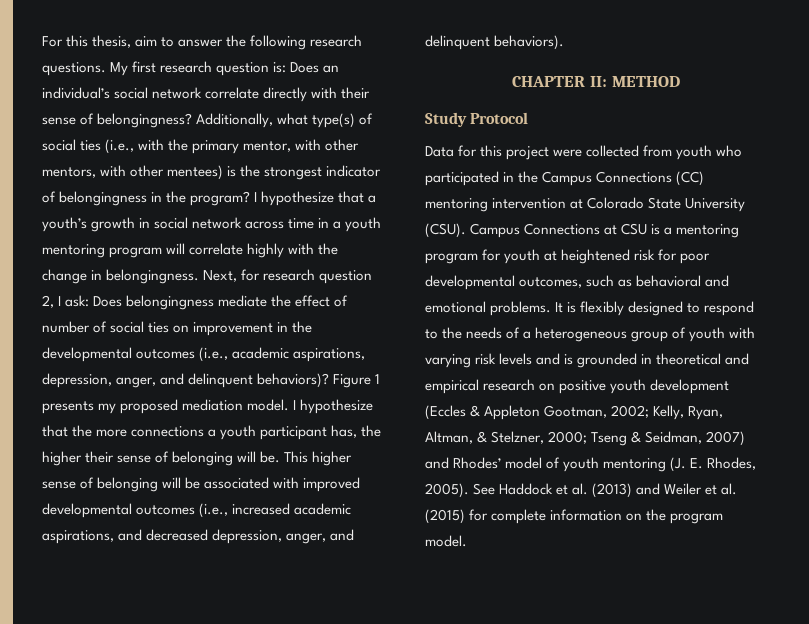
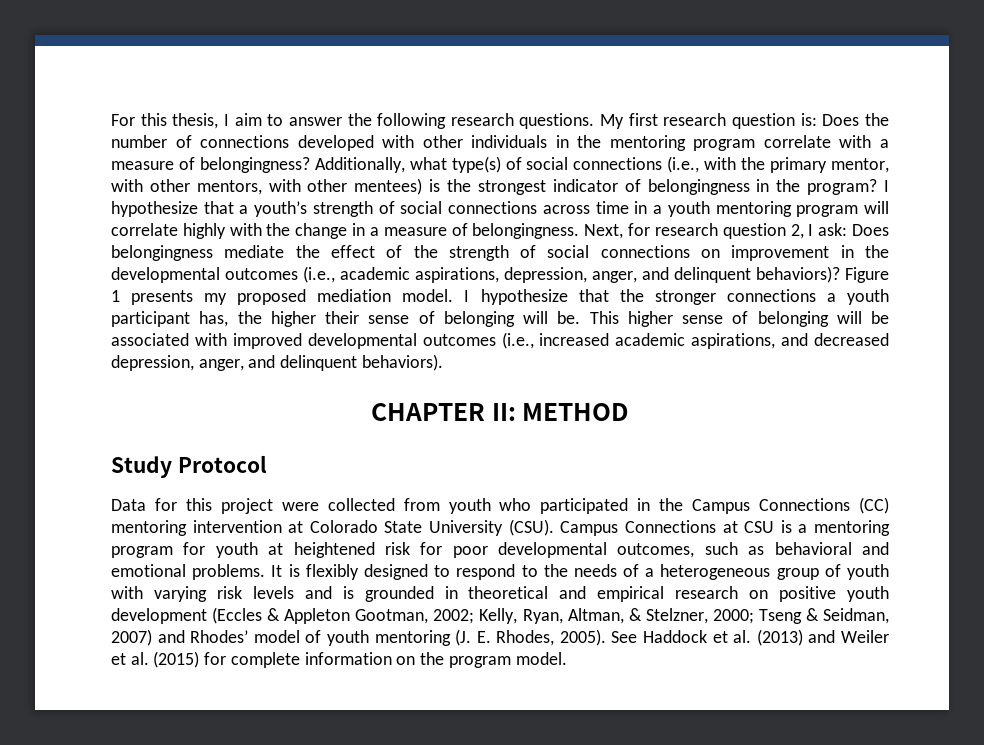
- For this thesis, aim to answer the following research questions.
+ For this thesis, I aim to answer the following research questions.
- My first research question is: Does an individual’s social network correlate directly with their sense of belongingness?
+ My first research question is: Does the number of connections developed with other individuals in the mentoring program correlate with a measure of belongingness?
- Additionally, what type(s) of social ties (i.e., with the primary mentor, with other mentors, with other mentees) is the strongest indicator of belongingness in the program?
+ Additionally, what type(s) of social connections (i.e., with the primary mentor, with other mentors, with other mentees) is the strongest indicator of belongingness in the program?
- I hypothesize that a youth’s growth in social network across time in a youth mentoring program will correlate highly with the change in belongingness.
+ I hypothesize that a youth’s strength of social connections across time in a youth mentoring program will correlate highly with the change in a measure of belongingness.
- Next, for research question 2, I ask: Does belongingness mediate the effect of number of social ties on improvement in the developmental outcomes (i.e., academic aspirations, depression, anger, and delinquent behaviors)?
+ Next, for research question 2, I ask: Does belongingness mediate the effect of the strength of social connections on improvement in the developmental outcomes (i.e., academic aspirations, depression, anger, and delinquent behaviors)?
- I hypothesize that the more connections a youth participant has, the higher their sense of belonging will be.
+ I hypothesize that the stronger connections a youth participant has, the higher their sense of belonging will be.

